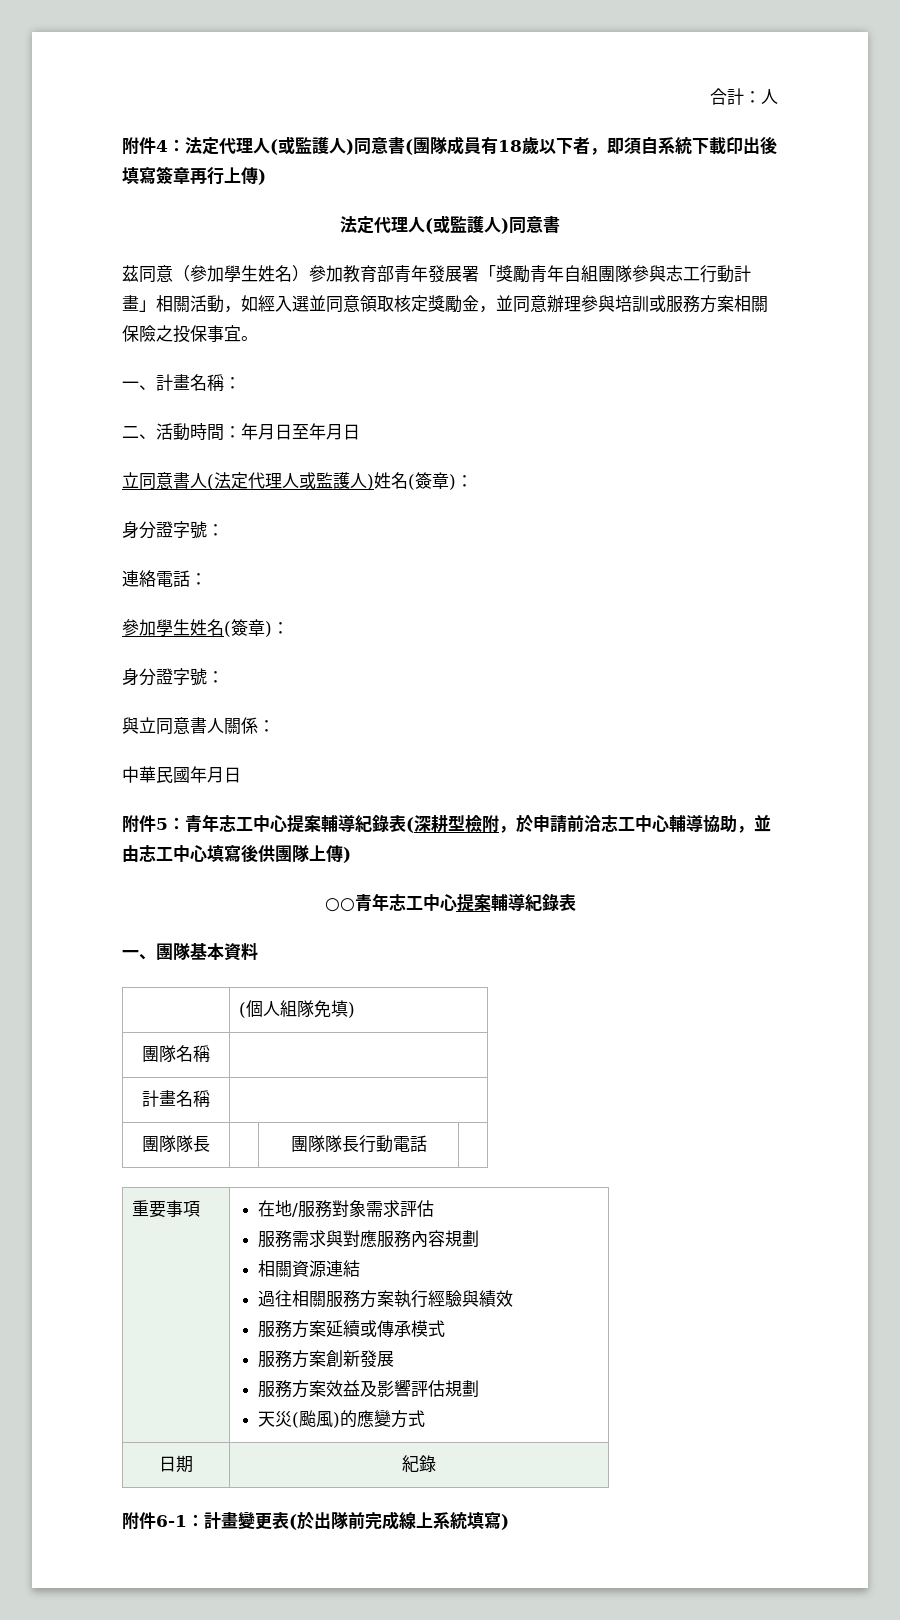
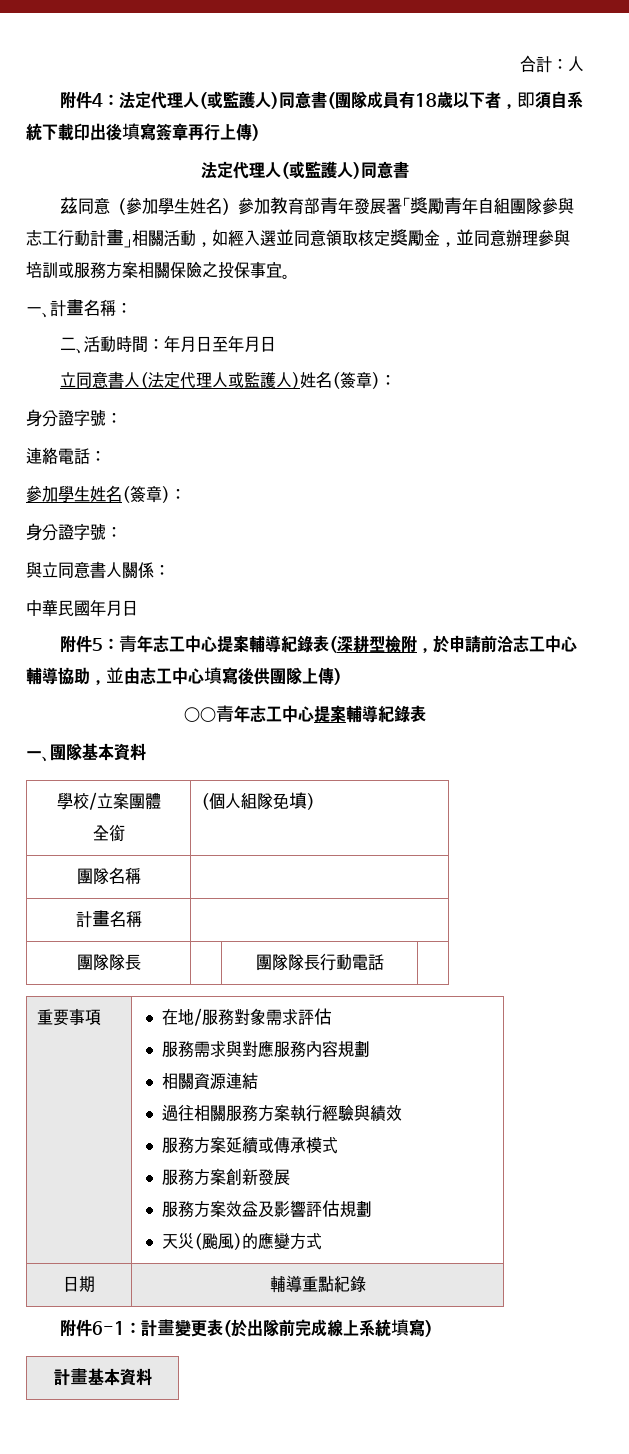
- | (個人組隊免填)
+ 學校/立案團體
+ 全銜 | (個人組隊免填)
- 日期 | 紀錄
+ 日期 | 輔導重點紀錄
+ 計畫基本資料

